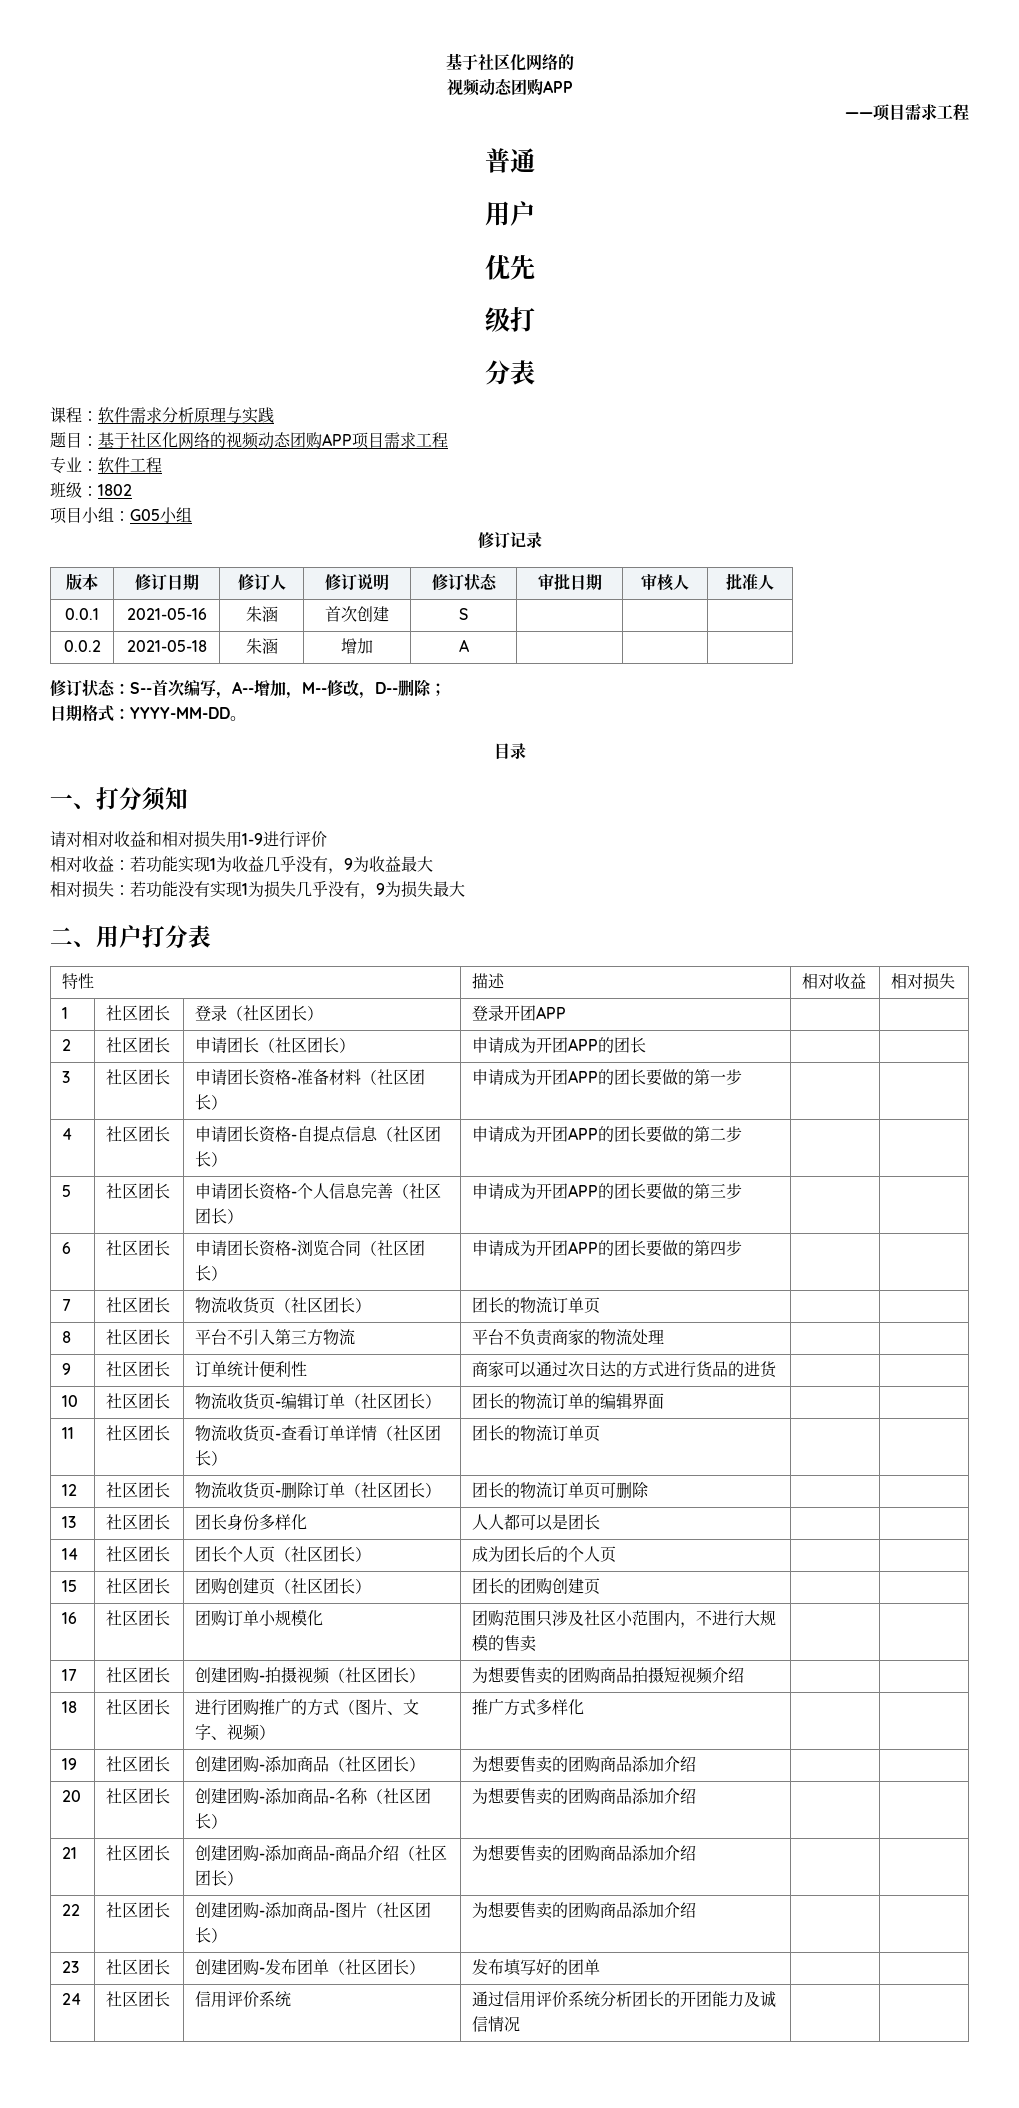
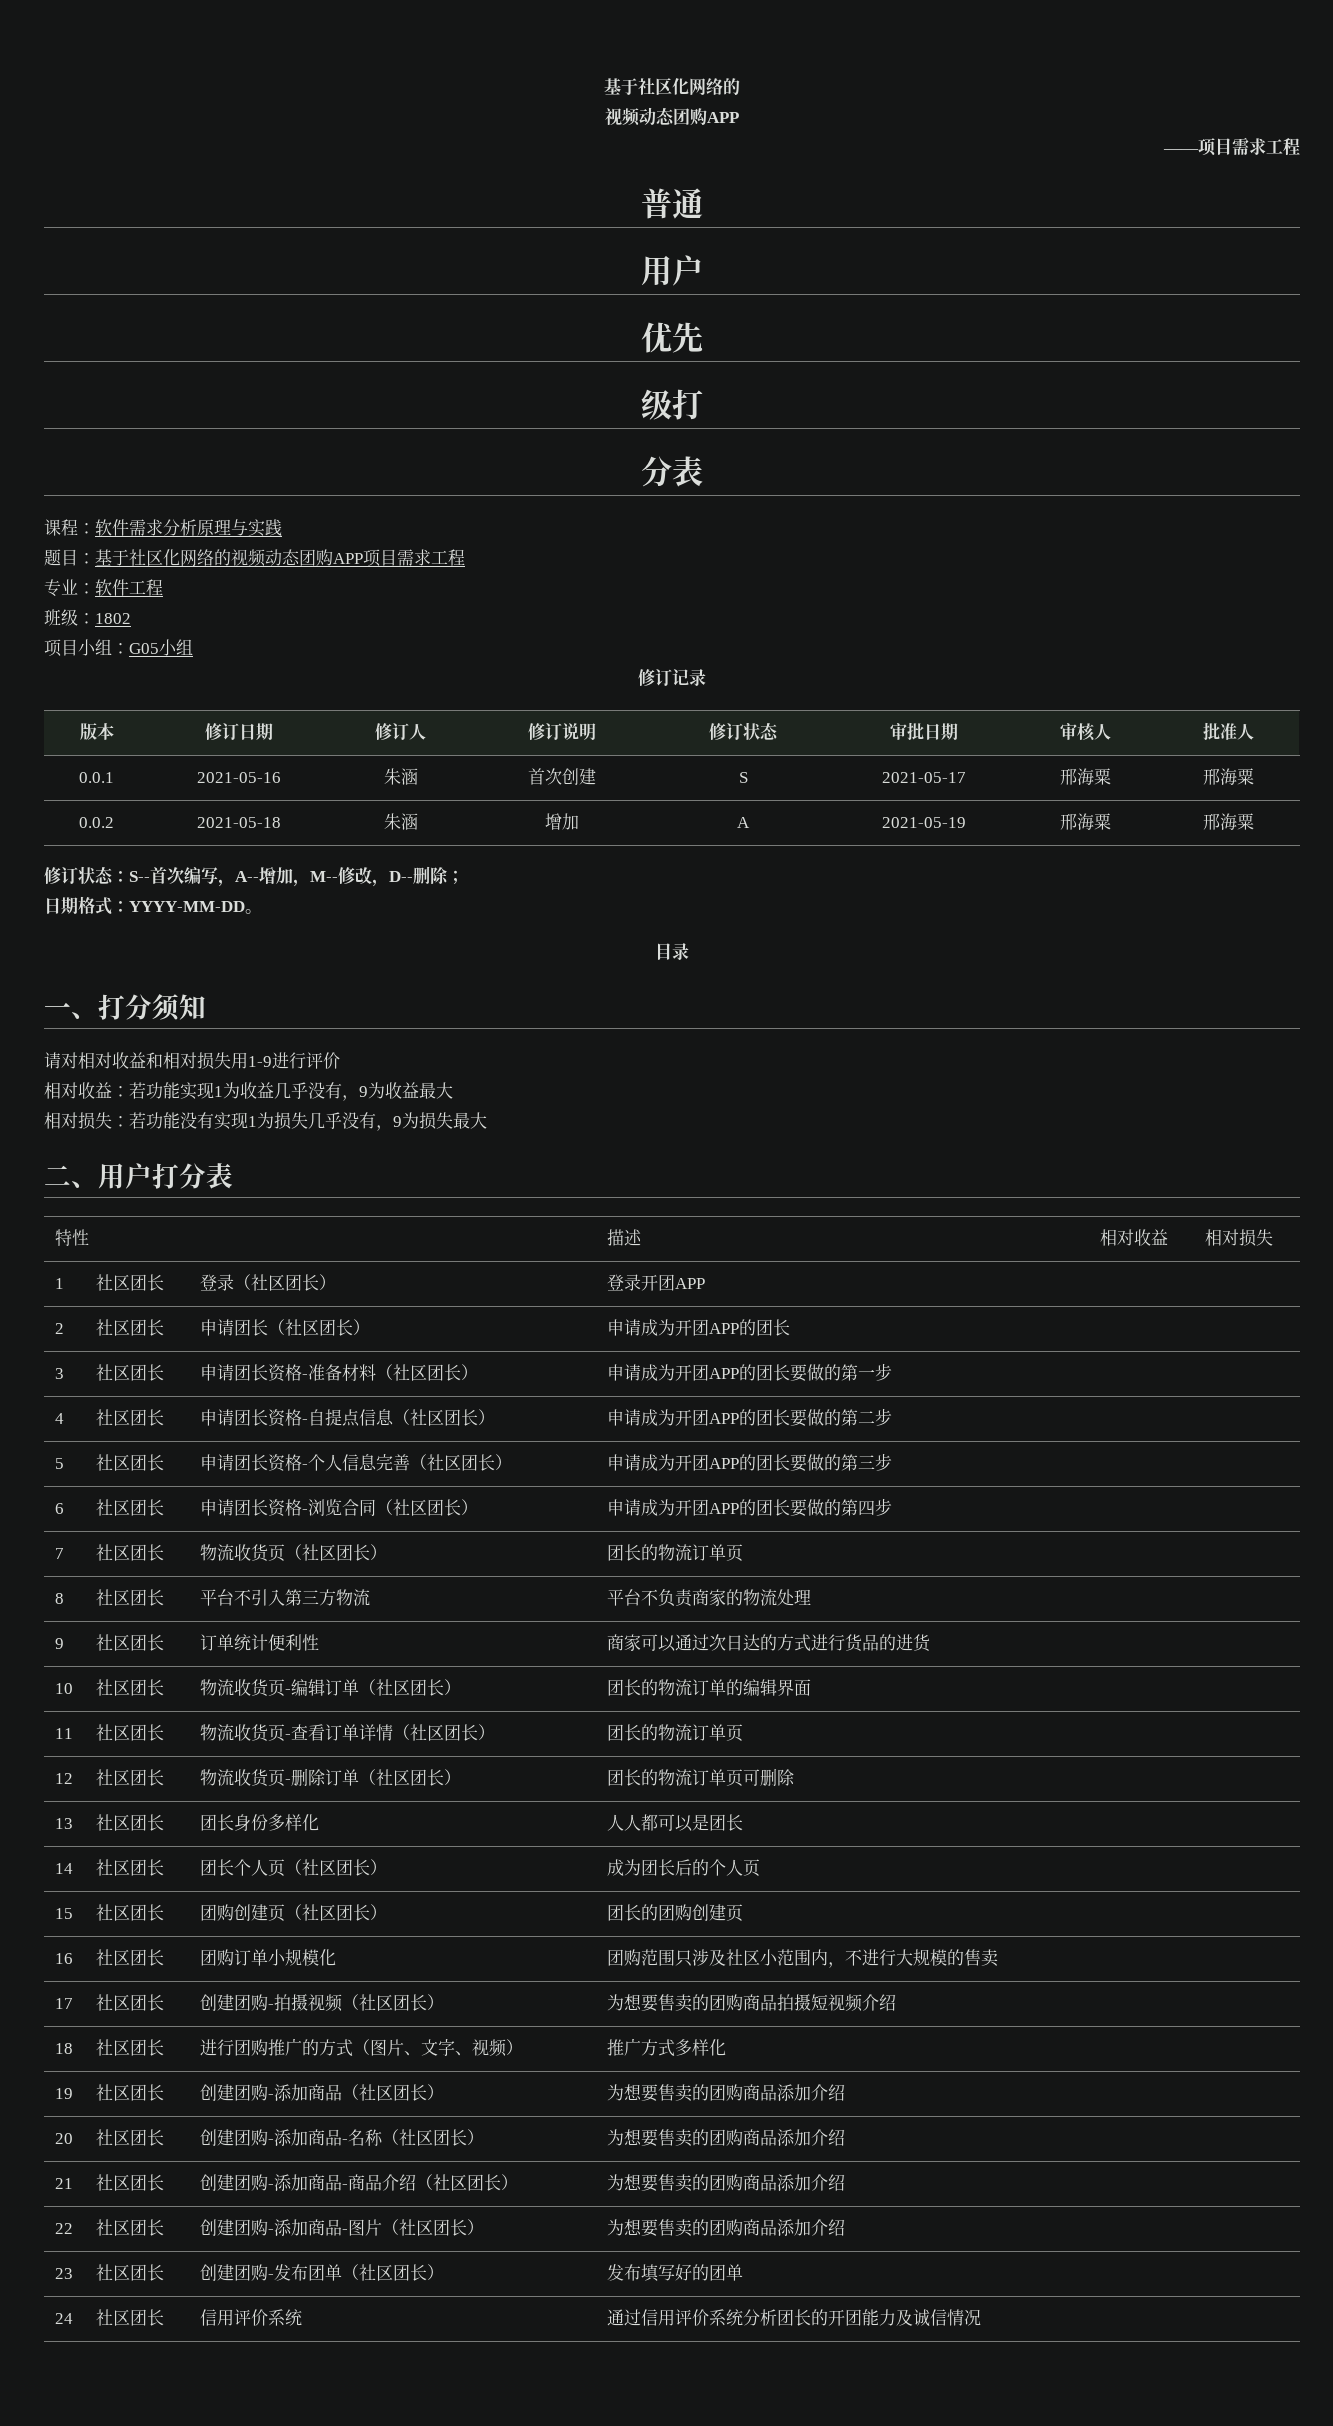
- 0.0.1 | 2021-05-16 | 朱涵 | 首次创建 | S | | |
+ 0.0.1 | 2021-05-16 | 朱涵 | 首次创建 | S | 2021-05-17 | 邢海粟 | 邢海粟
- 0.0.2 | 2021-05-18 | 朱涵 | 增加 | A | | |
+ 0.0.2 | 2021-05-18 | 朱涵 | 增加 | A | 2021-05-19 | 邢海粟 | 邢海粟

